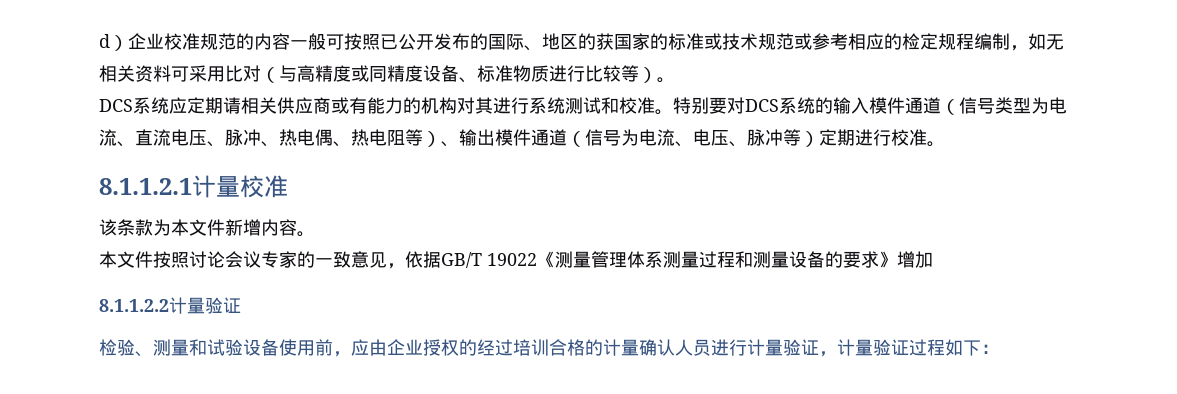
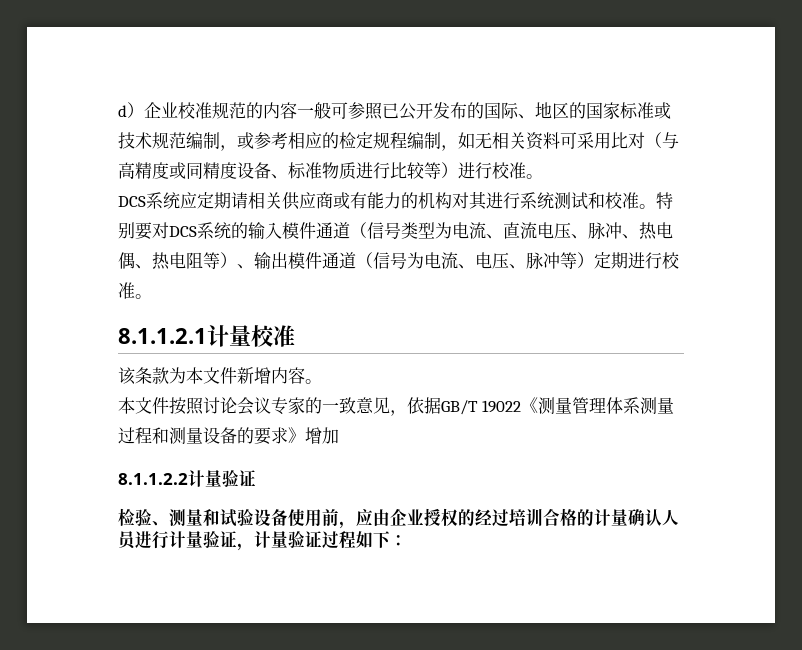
- d）企业校准规范的内容一般可按照已公开发布的国际、地区的获国家的标准或技术规范或参考相应的检定规程编制，如无相关资料可采用比对（与高精度或同精度设备、标准物质进行比较等）。
+ d）企业校准规范的内容一般可参照已公开发布的国际、地区的国家标准或技术规范编制，或参考相应的检定规程编制，如无相关资料可采用比对（与高精度或同精度设备、标准物质进行比较等）进行校准。

